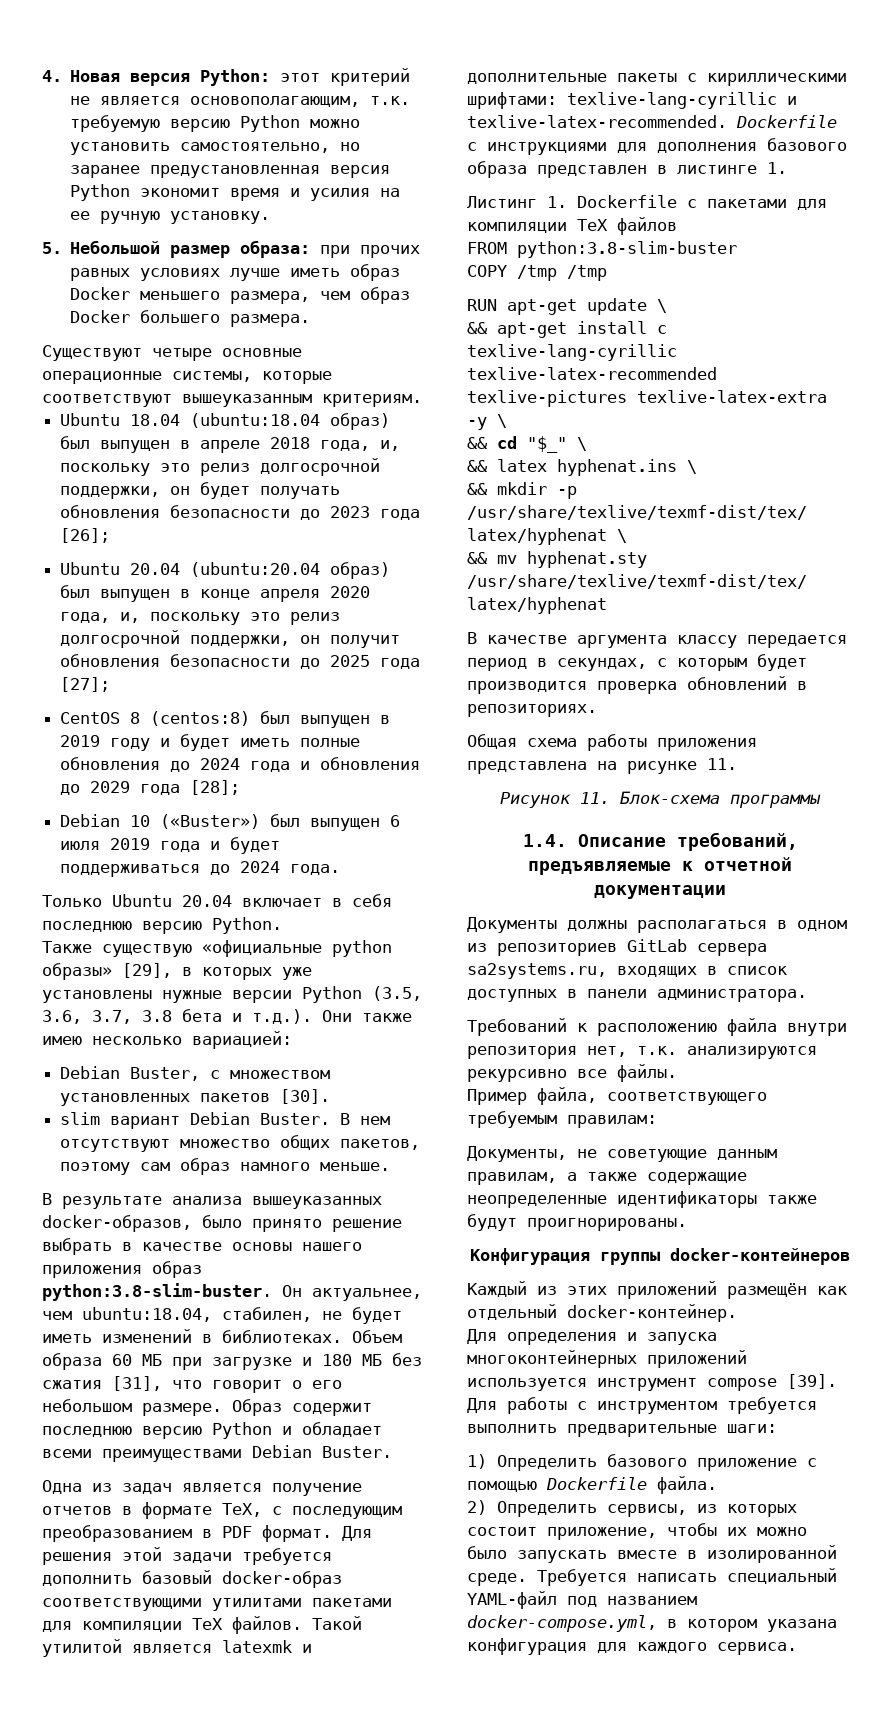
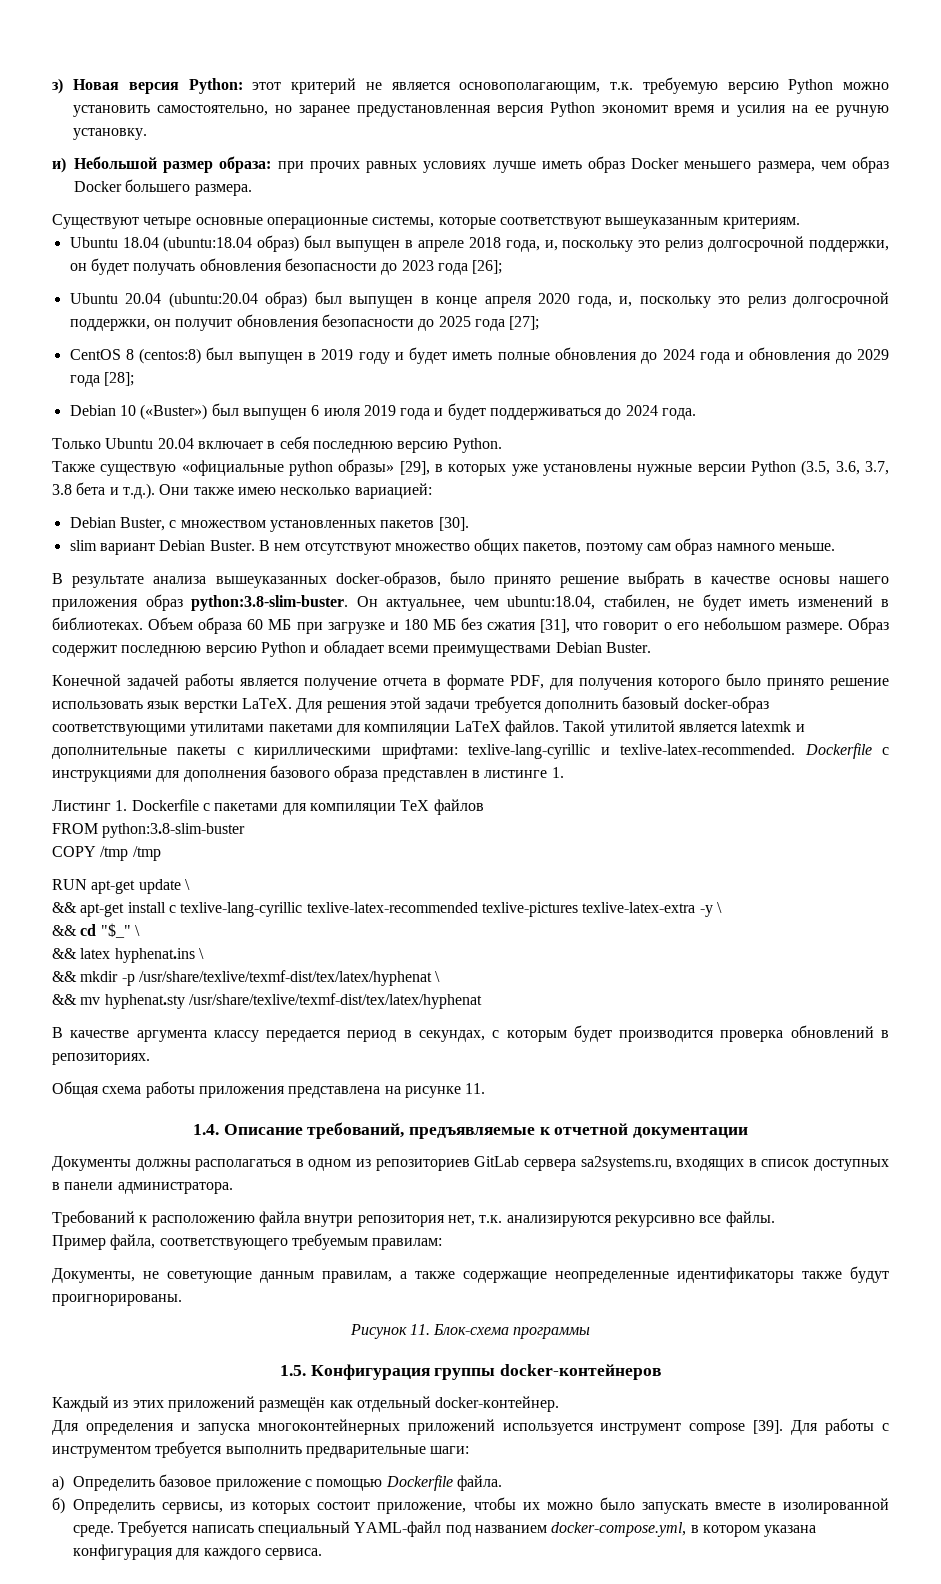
- 4. Новая версия Python: этот критерий не является основополагающим, т.к. требуемую версию Python можно установить самостоятельно, но заранее предустановленная версия Python экономит время и усилия на ее ручную установку.
+ з) Новая версия Python: этот критерий не является основополагающим, т.к. требуемую версию Python можно установить самостоятельно, но заранее предустановленная версия Python экономит время и усилия на ее ручную установку.
- 5. Небольшой размер образа: при прочих равных условиях лучше иметь образ Docker меньшего размера, чем образ Docker большего размера.
+ и) Небольшой размер образа: при прочих равных условиях лучше иметь образ Docker меньшего размера, чем образ Docker большего размера.
- Одна из задач является получение отчетов в формате TeX, с последующим преобразованием в PDF формат.
+ Конечной задачей работы является получение отчета в формате PDF, для получения которого было принято решение использовать язык верстки LaTeX.
- Для решения этой задачи требуется дополнить базовый docker-образ соответствующими утилитами пакетами для компиляции TeX файлов.
+ Для решения этой задачи требуется дополнить базовый docker-образ соответствующими утилитами пакетами для компиляции LaTeX файлов.
- Рисунок 11. Блок-схема программы
- Конфигурация группы docker-контейнеров
+ Рисунок 11. Блок-схема программы
+ 1.5. Конфигурация группы docker-контейнеров
- 1) Определить базового приложение с помощью Dockerfile файла.
+ а) Определить базовое приложение с помощью Dockerfile файла.
- 2) Определить сервисы, из которых состоит приложение, чтобы их можно было запускать вместе в изолированной среде.
+ б) Определить сервисы, из которых состоит приложение, чтобы их можно было запускать вместе в изолированной среде.

